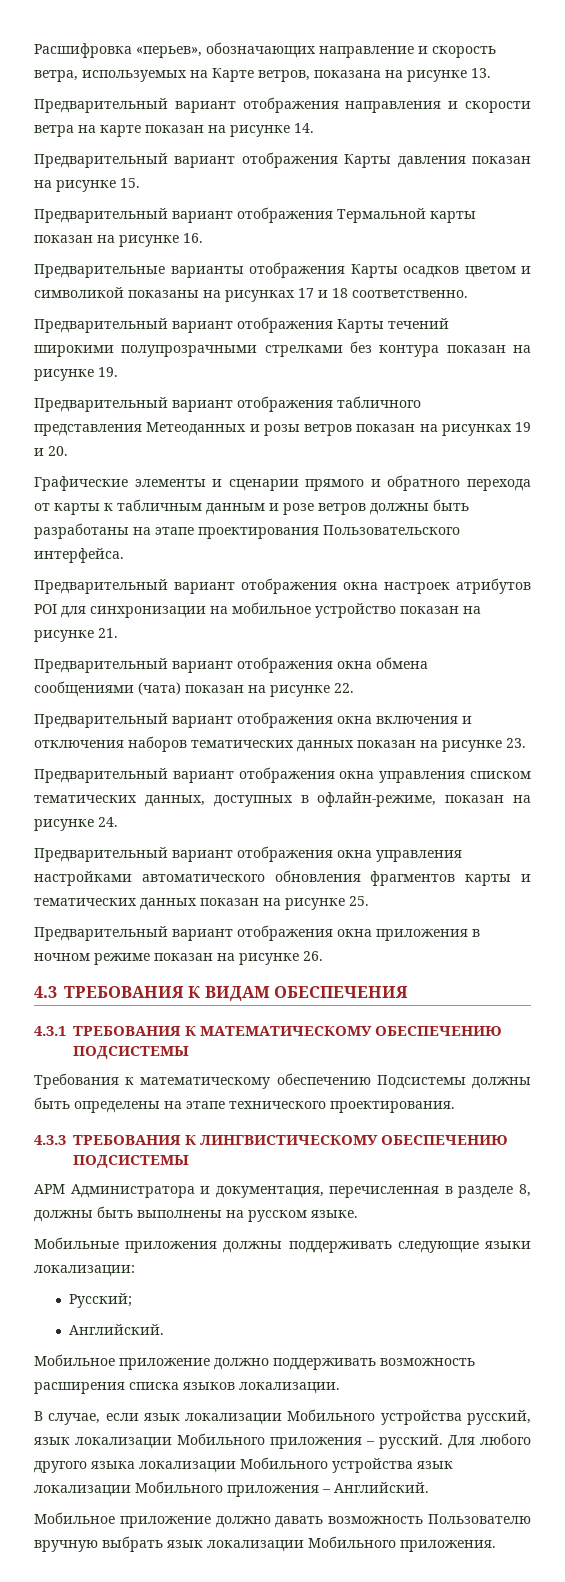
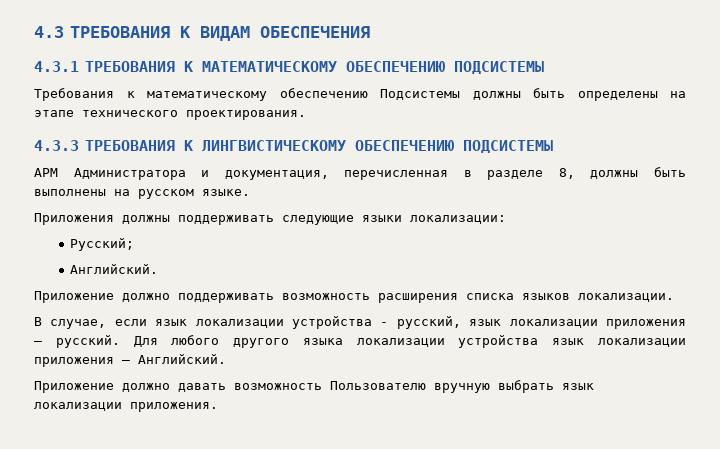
- Расшифровка «перьев», обозначающих направление и скорость ветра, используемых на Карте ветров, показана на рисунке 13.
- Предварительный вариант отображения направления и скорости ветра на карте показан на рисунке 14.
- Предварительный вариант отображения Карты давления показан на рисунке 15.
- Предварительный вариант отображения Термальной карты показан на рисунке 16.
- Предварительные варианты отображения Карты осадков цветом и символикой показаны на рисунках 17 и 18 соответственно.
- Предварительный вариант отображения Карты течений широкими полупрозрачными стрелками без контура показан на рисунке 19.
- Предварительный вариант отображения табличного представления Метеоданных и розы ветров показан на рисунках 19 и 20.
- Графические элементы и сценарии прямого и обратного перехода от карты к табличным данным и розе ветров должны быть разработаны на этапе проектирования Пользовательского интерфейса.
- Предварительный вариант отображения окна настроек атрибутов POI для синхронизации на мобильное устройство показан на рисунке 21.
- Предварительный вариант отображения окна обмена сообщениями (чата) показан на рисунке 22.
- Предварительный вариант отображения окна включения и отключения наборов тематических данных показан на рисунке 23.
- Предварительный вариант отображения окна управления списком тематических данных, доступных в офлайн-режиме, показан на рисунке 24.
- Предварительный вариант отображения окна управления настройками автоматического обновления фрагментов карты и тематических данных показан на рисунке 25.
- Предварительный вариант отображения окна приложения в ночном режиме показан на рисунке 26.
- Мобильные приложения должны поддерживать следующие языки локализации:
+ Приложения должны поддерживать следующие языки локализации:
- Мобильное приложение должно поддерживать возможность расширения списка языков локализации.
+ Приложение должно поддерживать возможность расширения списка языков локализации.
- В случае, если язык локализации Мобильного устройства русский, язык локализации Мобильного приложения – русский.
+ В случае, если язык локализации устройства - русский, язык локализации приложения – русский.
- Для любого другого языка локализации Мобильного устройства язык локализации Мобильного приложения – Английский.
+ Для любого другого языка локализации устройства язык локализации приложения – Английский.
- Мобильное приложение должно давать возможность Пользователю вручную выбрать язык локализации Мобильного приложения.
+ Приложение должно давать возможность Пользователю вручную выбрать язык локализации приложения.

